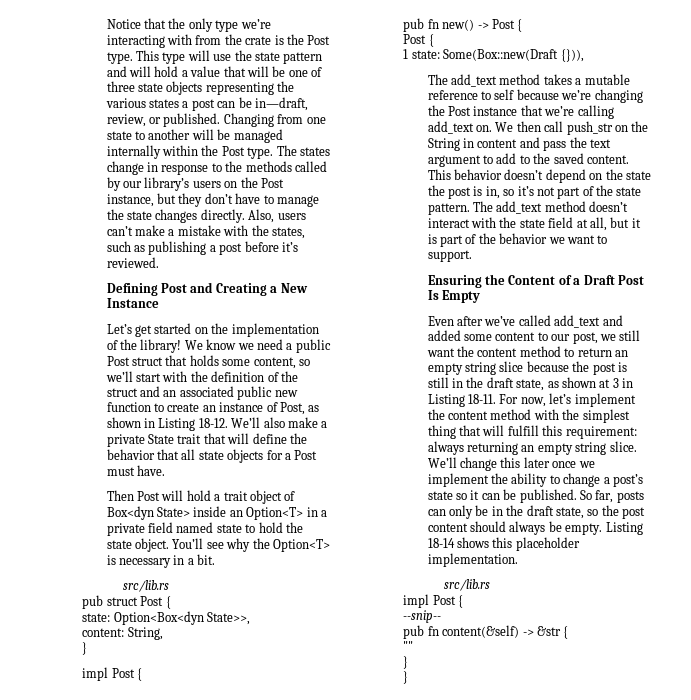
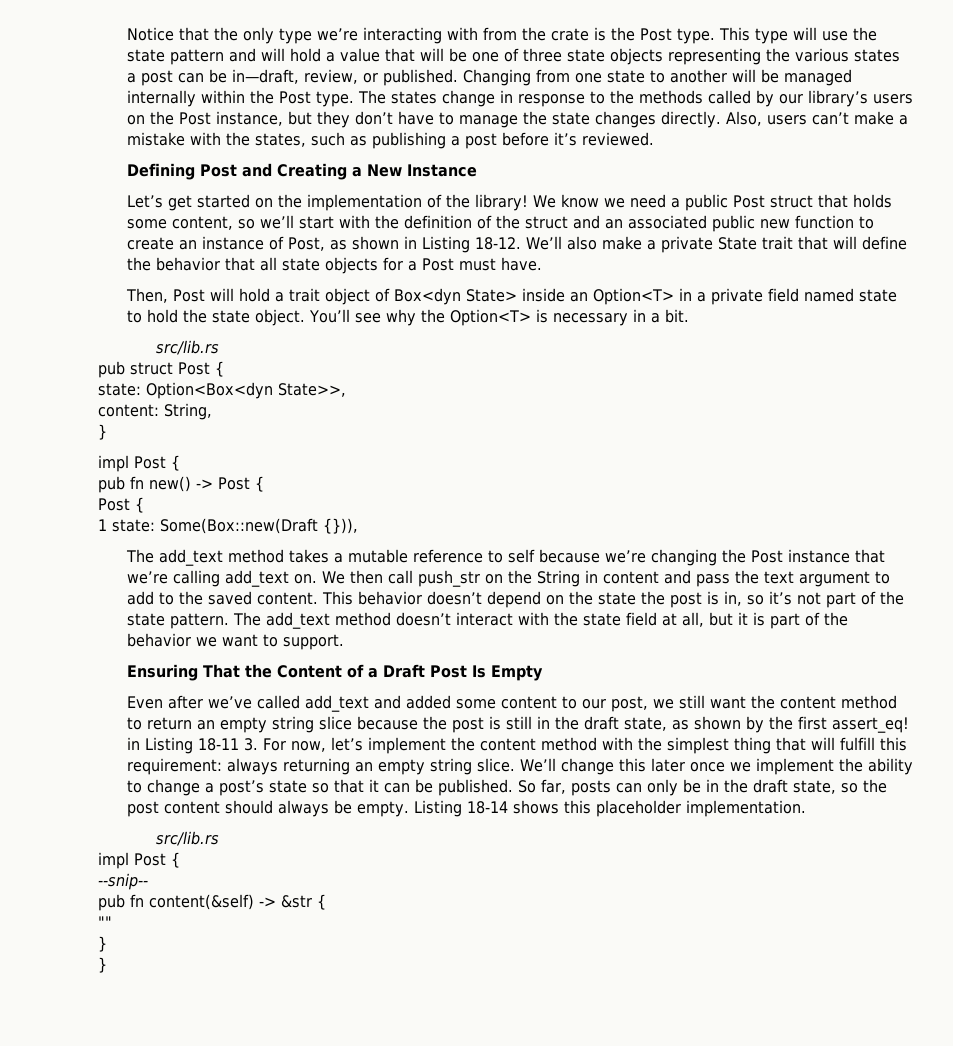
- Then Post will hold a trait object of Box<dyn State> inside an Option<T> in a private field named state to hold the state object.
+ Then, Post will hold a trait object of Box<dyn State> inside an Option<T> in a private field named state to hold the state object.
- Ensuring the Content of a Draft Post Is Empty
+ Ensuring That the Content of a Draft Post Is Empty
- Even after we’ve called add_text and added some content to our post, we still want the content method to return an empty string slice because the post is still in the draft state, as shown at 3 in Listing 18-11. For now, let’s implement the content method with the simplest thing that will fulfill this requirement: always returning an empty string slice.
+ Even after we’ve called add_text and added some content to our post, we still want the content method to return an empty string slice because the post is still in the draft state, as shown by the first assert_eq! in Listing 18-11 3. For now, let’s implement the content method with the simplest thing that will fulfill this requirement: always returning an empty string slice.
- We’ll change this later once we implement the ability to change a post’s state so it can be published.
+ We’ll change this later once we implement the ability to change a post’s state so that it can be published.

